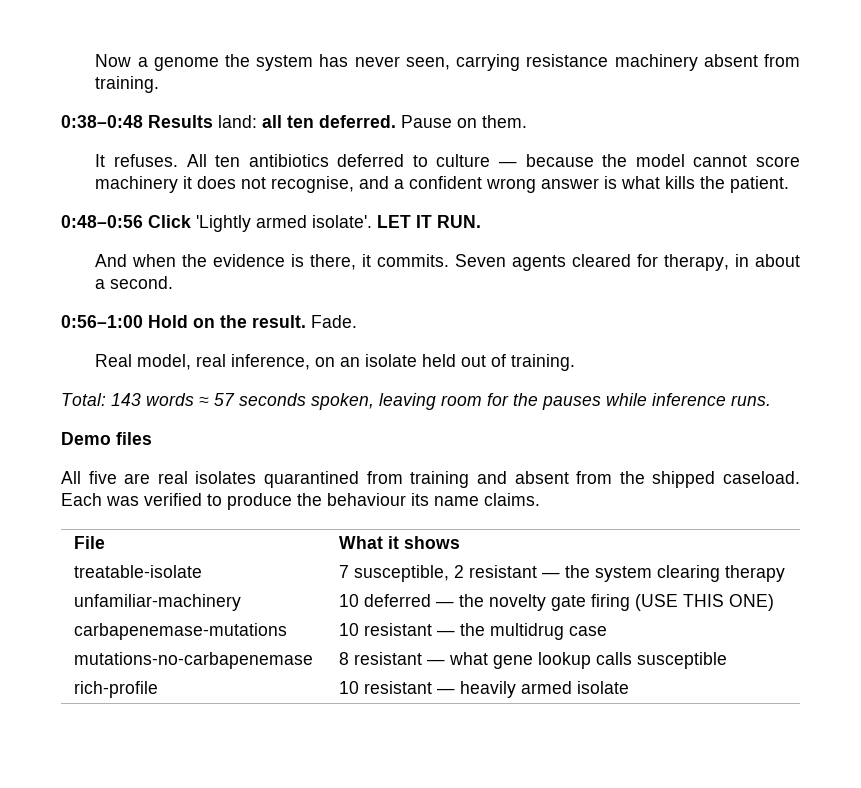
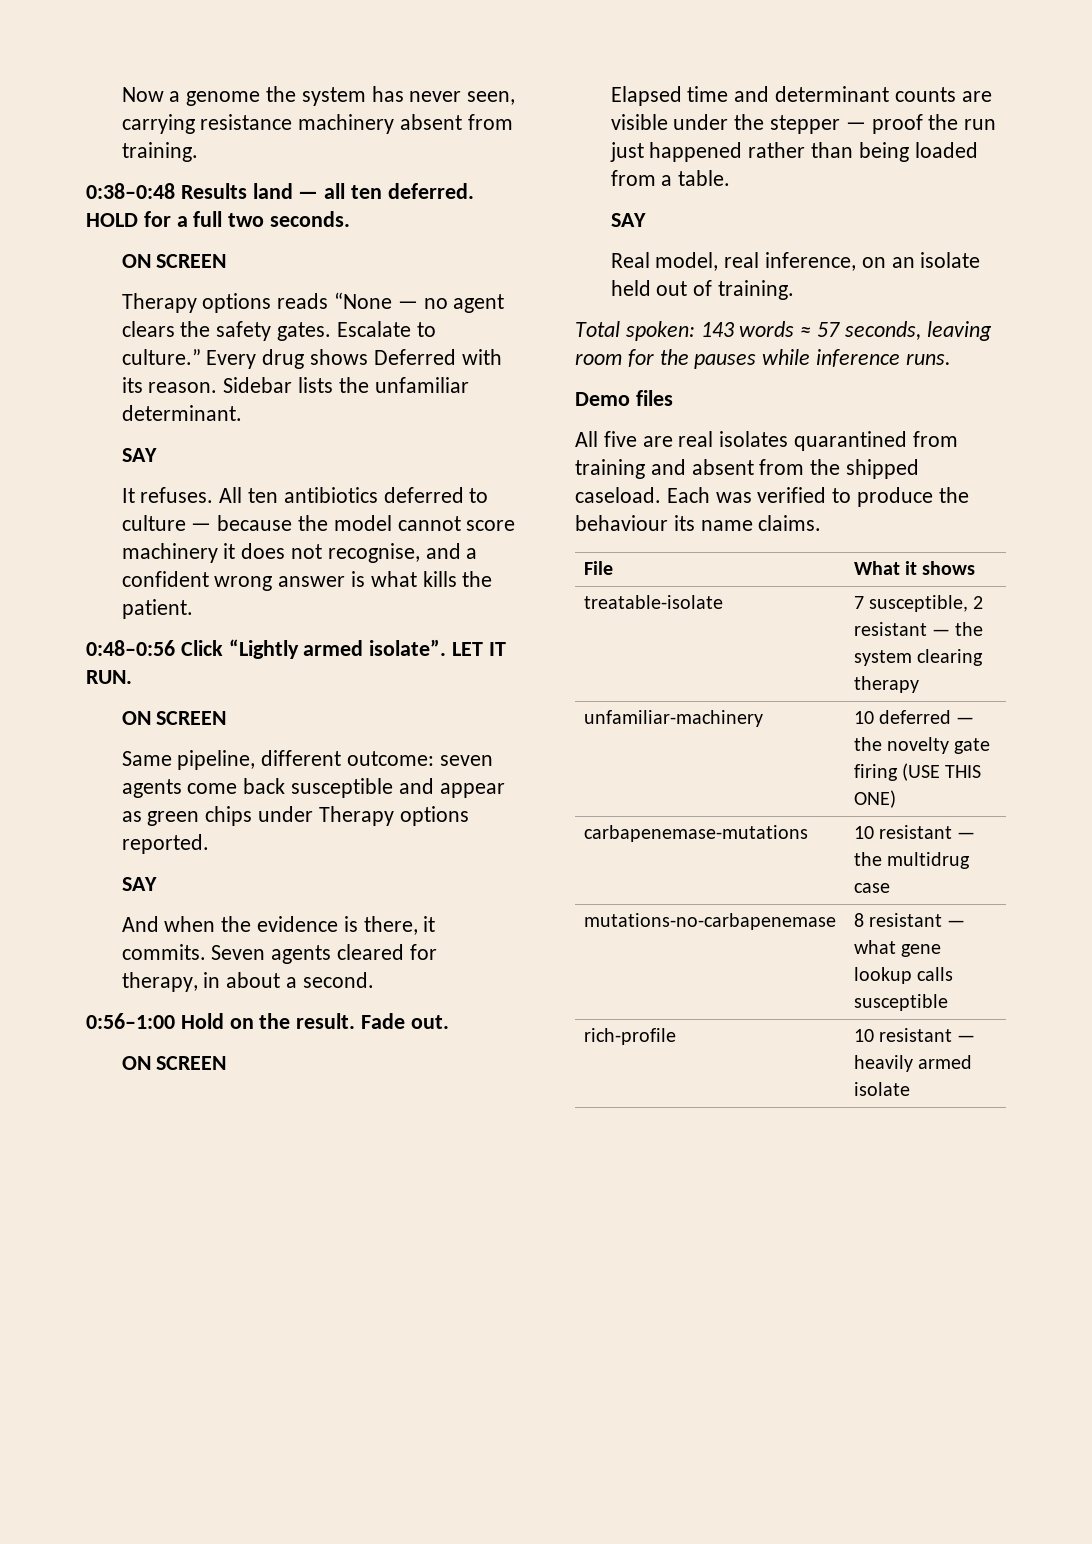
- 0:38–0:48 Results land: all ten deferred.
+ 0:38–0:48 Results land — all ten deferred.
- Pause on them.
+ HOLD for a full two seconds.
+ ON SCREEN
+ Therapy options reads “None — no agent clears the safety gates. Escalate to culture.” Every drug shows Deferred with its reason. Sidebar lists the unfamiliar determinant.
+ SAY
- 0:48–0:56 Click 'Lightly armed isolate'.
+ 0:48–0:56 Click “Lightly armed isolate”.
  LET IT RUN.
+ ON SCREEN
+ Same pipeline, different outcome: seven agents come back susceptible and appear as green chips under Therapy options reported.
+ SAY
- Fade.
+ Fade out.
+ ON SCREEN
+ Elapsed time and determinant counts are visible under the stepper — proof the run just happened rather than being loaded from a table.
+ SAY
- Total: 143 words ≈ 57 seconds spoken, leaving room for the pauses while inference runs.
+ Total spoken: 143 words ≈ 57 seconds, leaving room for the pauses while inference runs.

